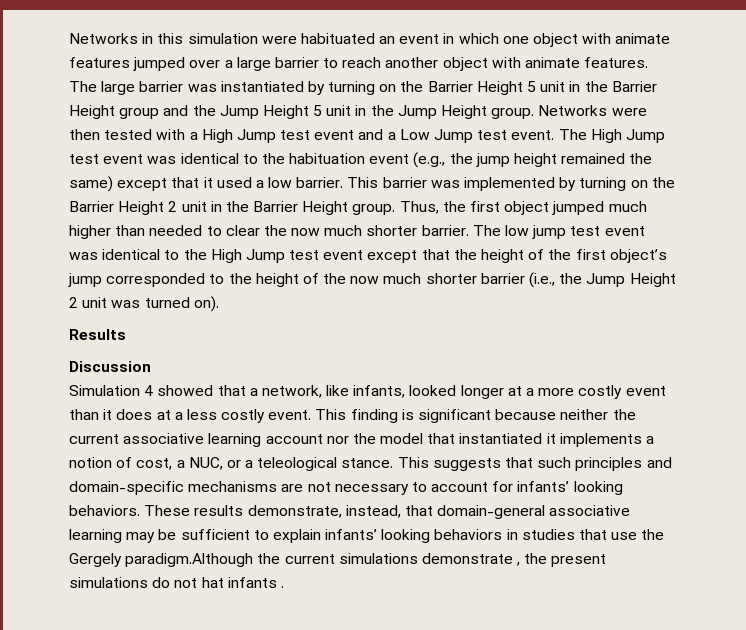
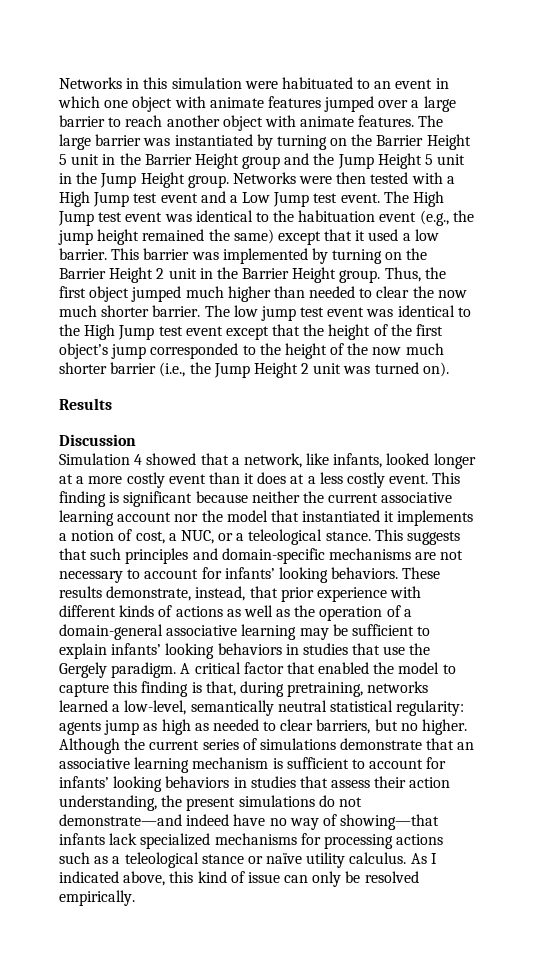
- Networks in this simulation were habituated an event in which one object with animate features jumped over a large barrier to reach another object with animate features.
+ Networks in this simulation were habituated to an event in which one object with animate features jumped over a large barrier to reach another object with animate features.
- These results demonstrate, instead, that domain-general associative learning may be sufficient to explain infants’ looking behaviors in studies that use the Gergely paradigm.Although the current simulations demonstrate , the present simulations do not hat infants .
+ These results demonstrate, instead, that prior experience with different kinds of actions as well as the operation of a domain-general associative learning may be sufficient to explain infants’ looking behaviors in studies that use the Gergely paradigm. A critical factor that enabled the model to capture this finding is that, during pretraining, networks learned a low-level, semantically neutral statistical regularity: agents jump as high as needed to clear barriers, but no higher. Although the current series of simulations demonstrate that an associative learning mechanism is sufficient to account for infants’ looking behaviors in studies that assess their action understanding, the present simulations do not demonstrate—and indeed have no way of showing—that infants lack specialized mechanisms for processing actions such as a teleological stance or naïve utility calculus. As I indicated above, this kind of issue can only be resolved empirically.

